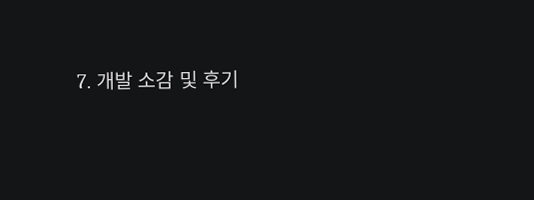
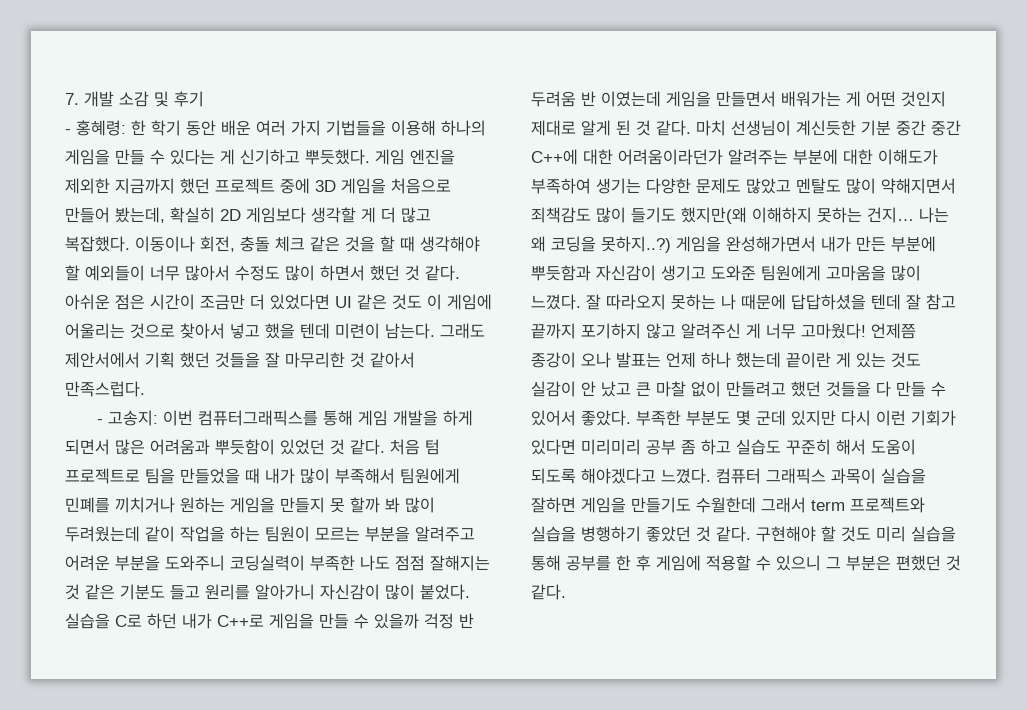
+ - 홍혜령: 한 학기 동안 배운 여러 가지 기법들을 이용해 하나의 게임을 만들 수 있다는 게 신기하고 뿌듯했다. 게임 엔진을 제외한 지금까지 했던 프로젝트 중에 3D 게임을 처음으로 만들어 봤는데, 확실히 2D 게임보다 생각할 게 더 많고 복잡했다. 이동이나 회전, 충돌 체크 같은 것을 할 때 생각해야 할 예외들이 너무 많아서 수정도 많이 하면서 했던 것 같다. 아쉬운 점은 시간이 조금만 더 있었다면 UI 같은 것도 이 게임에 어울리는 것으로 찾아서 넣고 했을 텐데 미련이 남는다. 그래도 제안서에서 기획 했던 것들을 잘 마무리한 것 같아서 만족스럽다.
+ - 고송지: 이번 컴퓨터그래픽스를 통해 게임 개발을 하게 되면서 많은 어려움과 뿌듯함이 있었던 것 같다. 처음 텀 프로젝트로 팀을 만들었을 때 내가 많이 부족해서 팀원에게 민폐를 끼치거나 원하는 게임을 만들지 못 할까 봐 많이 두려웠는데 같이 작업을 하는 팀원이 모르는 부분을 알려주고 어려운 부분을 도와주니 코딩실력이 부족한 나도 점점 잘해지는 것 같은 기분도 들고 원리를 알아가니 자신감이 많이 붙었다. 실습을 C로 하던 내가 C++로 게임을 만들 수 있을까 걱정 반 두려움 반 이였는데 게임을 만들면서 배워가는 게 어떤 것인지 제대로 알게 된 것 같다. 마치 선생님이 계신듯한 기분 중간 중간 C++에 대한 어려움이라던가 알려주는 부분에 대한 이해도가 부족하여 생기는 다양한 문제도 많았고 멘탈도 많이 약해지면서 죄책감도 많이 들기도 했지만(왜 이해하지 못하는 건지… 나는 왜 코딩을 못하지..?) 게임을 완성해가면서 내가 만든 부분에 뿌듯함과 자신감이 생기고 도와준 팀원에게 고마움을 많이 느꼈다. 잘 따라오지 못하는 나 때문에 답답하셨을 텐데 잘 참고 끝까지 포기하지 않고 알려주신 게 너무 고마웠다! 언제쯤 종강이 오나 발표는 언제 하나 했는데 끝이란 게 있는 것도 실감이 안 났고 큰 마찰 없이 만들려고 했던 것들을 다 만들 수 있어서 좋았다. 부족한 부분도 몇 군데 있지만 다시 이런 기회가 있다면 미리미리 공부 좀 하고 실습도 꾸준히 해서 도움이 되도록 해야겠다고 느꼈다. 컴퓨터 그래픽스 과목이 실습을 잘하면 게임을 만들기도 수월한데 그래서 term 프로젝트와 실습을 병행하기 좋았던 것 같다. 구현해야 할 것도 미리 실습을 통해 공부를 한 후 게임에 적용할 수 있으니 그 부분은 편했던 것 같다.

